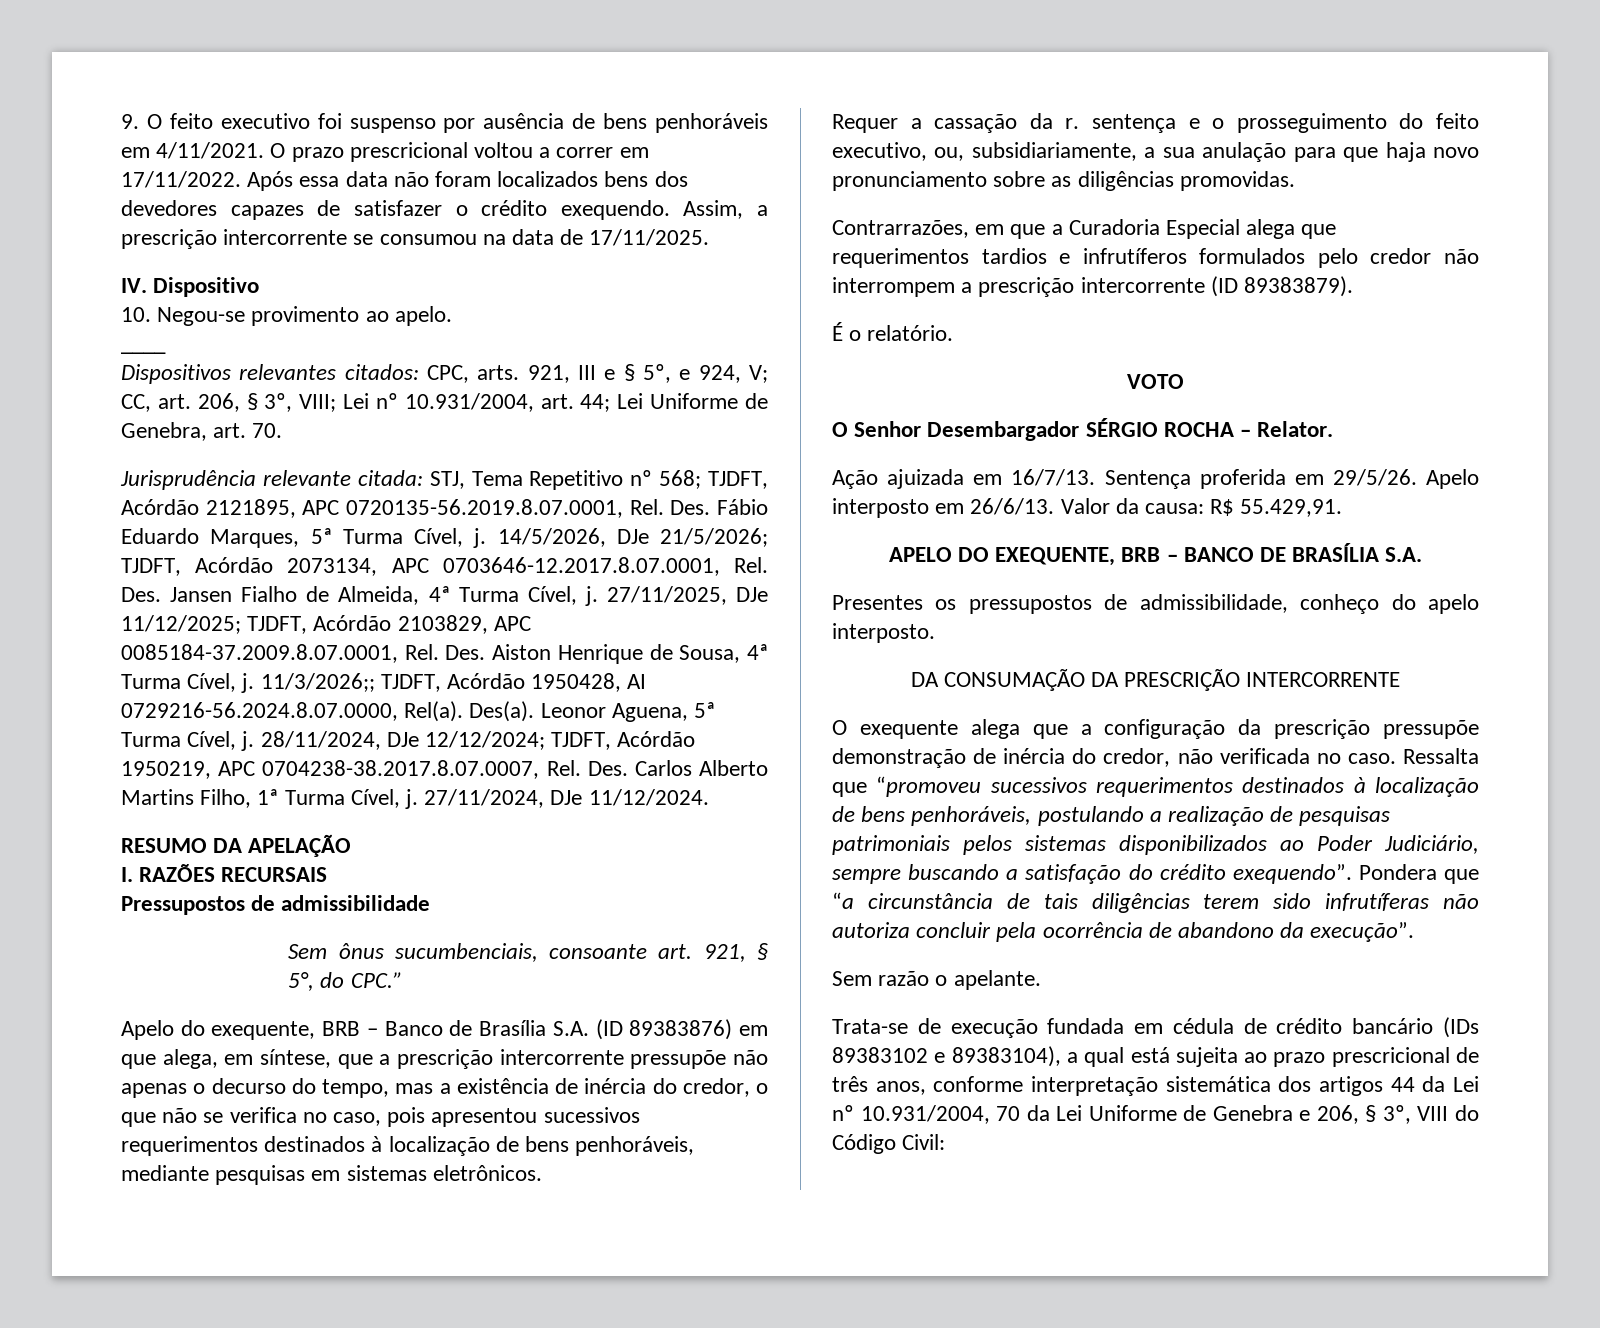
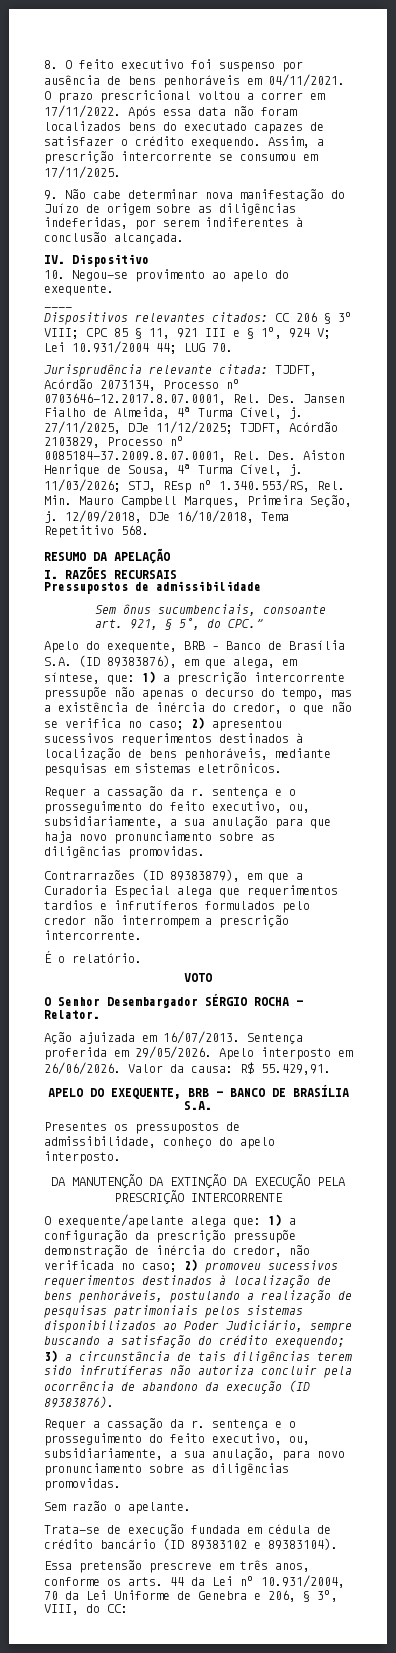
- 9. O feito executivo foi suspenso por ausência de bens penhoráveis em 4/11/2021.
+ 8. O feito executivo foi suspenso por ausência de bens penhoráveis em 04/11/2021.
- Após essa data não foram localizados bens dos devedores capazes de satisfazer o crédito exequendo.
+ Após essa data não foram localizados bens do executado capazes de satisfazer o crédito exequendo.
- Assim, a prescrição intercorrente se consumou na data de 17/11/2025.
+ Assim, a prescrição intercorrente se consumou em 17/11/2025.
+ 9. Não cabe determinar nova manifestação do Juízo de origem sobre as diligências indeferidas, por serem indiferentes à conclusão alcançada.
- 10. Negou-se provimento ao apelo.
+ 10. Negou-se provimento ao apelo do exequente.
- Dispositivos relevantes citados: CPC, arts. 921, III e § 5º, e 924, V; CC, art. 206, § 3º, VIII; Lei nº 10.931/2004, art. 44; Lei Uniforme de Genebra, art. 70.
- Jurisprudência relevante citada: STJ, Tema Repetitivo nº 568; TJDFT, Acórdão 2121895, APC 0720135-56.2019.8.07.0001, Rel. Des. Fábio Eduardo Marques, 5ª Turma Cível, j. 14/5/2026, DJe 21/5/2026; TJDFT, Acórdão 2073134, APC 0703646-12.2017.8.07.0001, Rel. Des. Jansen Fialho de Almeida, 4ª Turma Cível, j.
+ Dispositivos relevantes citados: CC 206 § 3º VIII; CPC 85 § 11, 921 III e § 1º, 924 V; Lei 10.931/2004 44; LUG 70.
+ Jurisprudência relevante citada: TJDFT, Acórdão 2073134, Processo nº 0703646-12.2017.8.07.0001, Rel. Des. Jansen Fialho de Almeida, 4ª Turma Cível, j.
- 27/11/2025, DJe 11/12/2025; TJDFT, Acórdão 2103829, APC 0085184-37.2009.8.07.0001, Rel. Des. Aiston Henrique de Sousa, 4ª Turma Cível, j.
+ 27/11/2025, DJe 11/12/2025; TJDFT, Acórdão 2103829, Processo nº 0085184-37.2009.8.07.0001, Rel. Des. Aiston Henrique de Sousa, 4ª Turma Cível, j.
- 11/3/2026;; TJDFT, Acórdão 1950428, AI 0729216-56.2024.8.07.0000, Rel(a). Des(a). Leonor Aguena, 5ª Turma Cível, j. 28/11/2024, DJe 12/12/2024; TJDFT, Acórdão 1950219, APC 0704238-38.2017.8.07.0007, Rel. Des. Carlos Alberto Martins Filho, 1ª Turma Cível, j. 27/11/2024, DJe 11/12/2024.
+ 11/03/2026; STJ, REsp nº 1.340.553/RS, Rel. Min. Mauro Campbell Marques, Primeira Seção, j. 12/09/2018, DJe 16/10/2018, Tema Repetitivo 568.
- Apelo do exequente, BRB – Banco de Brasília S.A. (ID 89383876) em que alega, em síntese, que a prescrição intercorrente pressupõe não apenas o decurso do tempo, mas a existência de inércia do credor, o que não se verifica no caso, pois apresentou sucessivos requerimentos destinados à localização de bens penhoráveis, mediante pesquisas em sistemas eletrônicos.
+ Apelo do exequente, BRB – Banco de Brasília S.A. (ID 89383876), em que alega, em síntese, que: 1) a prescrição intercorrente pressupõe não apenas o decurso do tempo, mas a existência de inércia do credor, o que não se verifica no caso; 2) apresentou sucessivos requerimentos destinados à localização de bens penhoráveis, mediante pesquisas em sistemas eletrônicos.
- Contrarrazões, em que a Curadoria Especial alega que requerimentos tardios e infrutíferos formulados pelo credor não interrompem a prescrição intercorrente (ID 89383879).
+ Contrarrazões (ID 89383879), em que a Curadoria Especial alega que requerimentos tardios e infrutíferos formulados pelo credor não interrompem a prescrição intercorrente.
- Ação ajuizada em 16/7/13.
+ Ação ajuizada em 16/07/2013.
- Sentença proferida em 29/5/26.
+ Sentença proferida em 29/05/2026.
- Apelo interposto em 26/6/13.
+ Apelo interposto em 26/06/2026.
- DA CONSUMAÇÃO DA PRESCRIÇÃO INTERCORRENTE
+ DA MANUTENÇÃO DA EXTINÇÃO DA EXECUÇÃO PELA PRESCRIÇÃO INTERCORRENTE
- O exequente alega que a configuração da prescrição pressupõe demonstração de inércia do credor, não verificada no caso. Ressalta que “promoveu sucessivos requerimentos destinados à localização de bens penhoráveis, postulando a realização de pesquisas patrimoniais pelos sistemas disponibilizados ao Poder Judiciário, sempre buscando a satisfação do crédito exequendo”. Pondera que “a circunstância de tais diligências terem sido infrutíferas não autoriza concluir pela ocorrência de abandono da execução”.
+ O exequente/apelante alega que: 1) a configuração da prescrição pressupõe demonstração de inércia do credor, não verificada no caso; 2) promoveu sucessivos requerimentos destinados à localização de bens penhoráveis, postulando a realização de pesquisas patrimoniais pelos sistemas disponibilizados ao Poder Judiciário, sempre buscando a satisfação do crédito exequendo; 3) a circunstância de tais diligências terem sido infrutíferas não autoriza concluir pela ocorrência de abandono da execução (ID 89383876).
+ Requer a cassação da r. sentença e o prosseguimento do feito executivo, ou, subsidiariamente, a sua anulação, para novo pronunciamento sobre as diligências promovidas.
- Trata-se de execução fundada em cédula de crédito bancário (IDs 89383102 e 89383104), a qual está sujeita ao prazo prescricional de três anos, conforme interpretação sistemática dos artigos 44 da Lei nº 10.931/2004, 70 da Lei Uniforme de Genebra e 206, § 3º, VIII do Código Civil:
+ Trata-se de execução fundada em cédula de crédito bancário (ID 89383102 e 89383104).
+ Essa pretensão prescreve em três anos, conforme os arts. 44 da Lei nº 10.931/2004, 70 da Lei Uniforme de Genebra e 206, § 3º, VIII, do CC:

